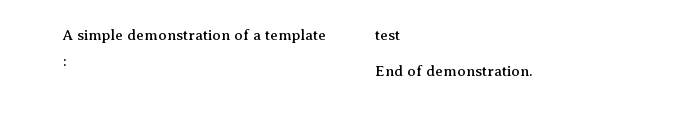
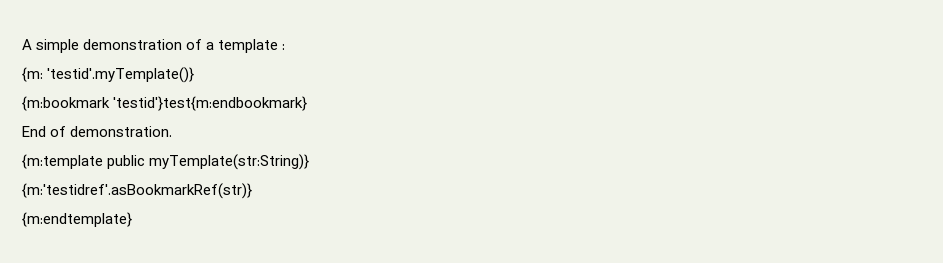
- test
+ {m: 'testid'.myTemplate()}
+ {m:bookmark 'testid'}test{m:endbookmark}
+ {m:template public myTemplate(str:String)}
+ {m:'testidref'.asBookmarkRef(str)}
+ {m:endtemplate}

